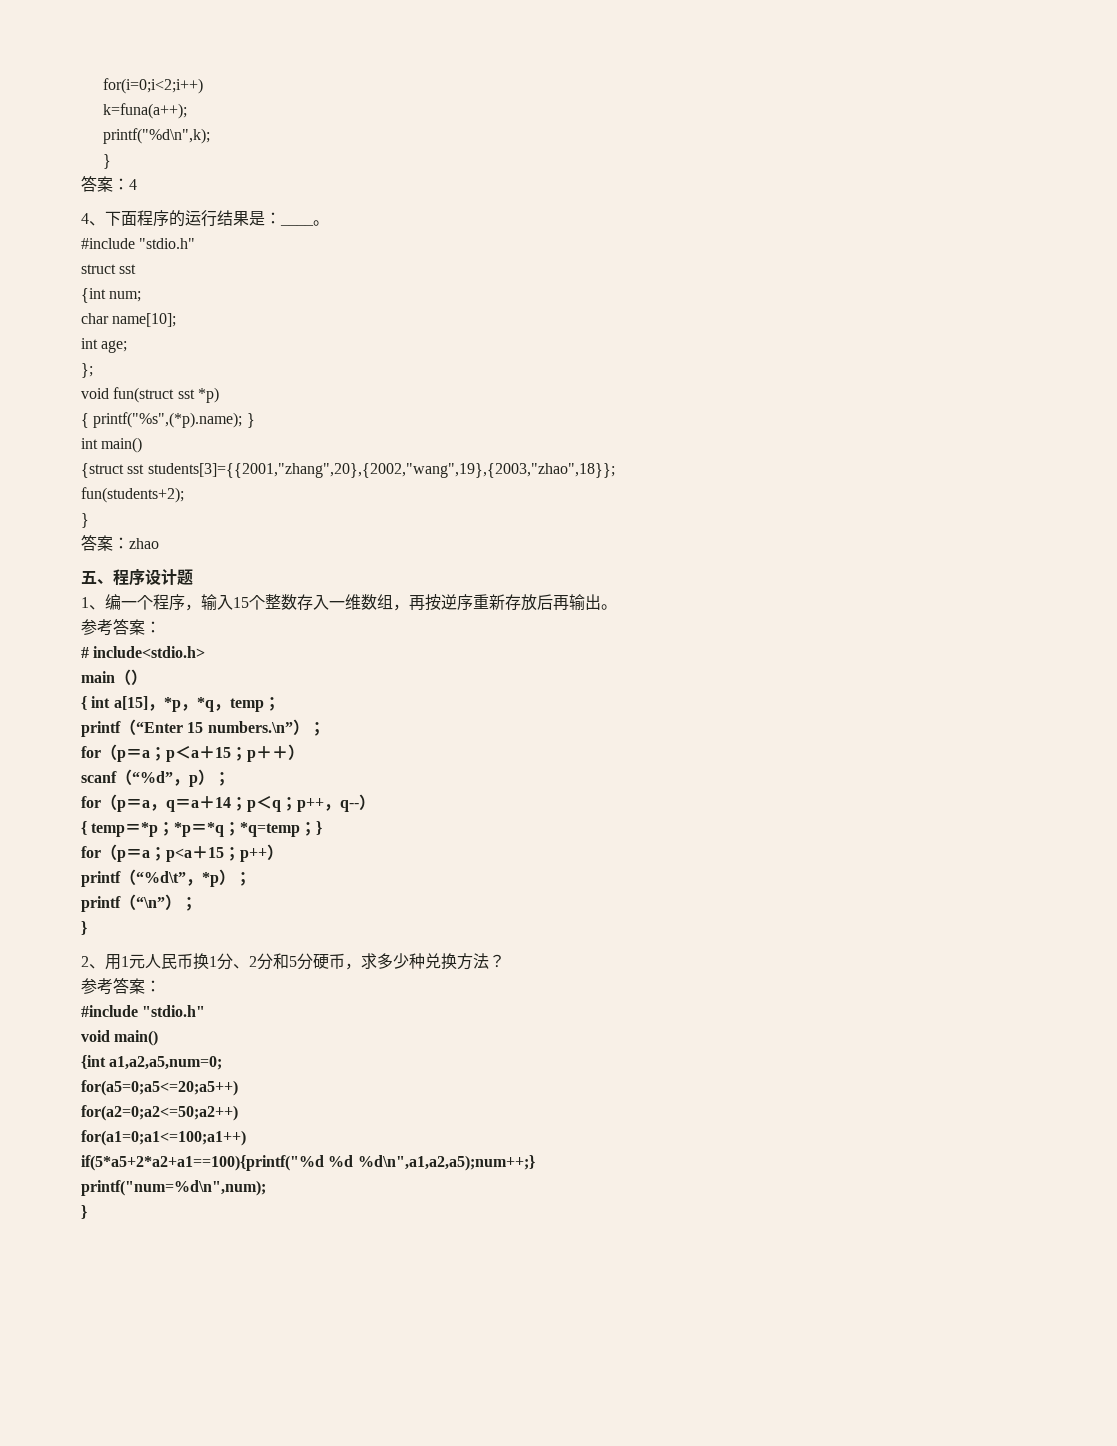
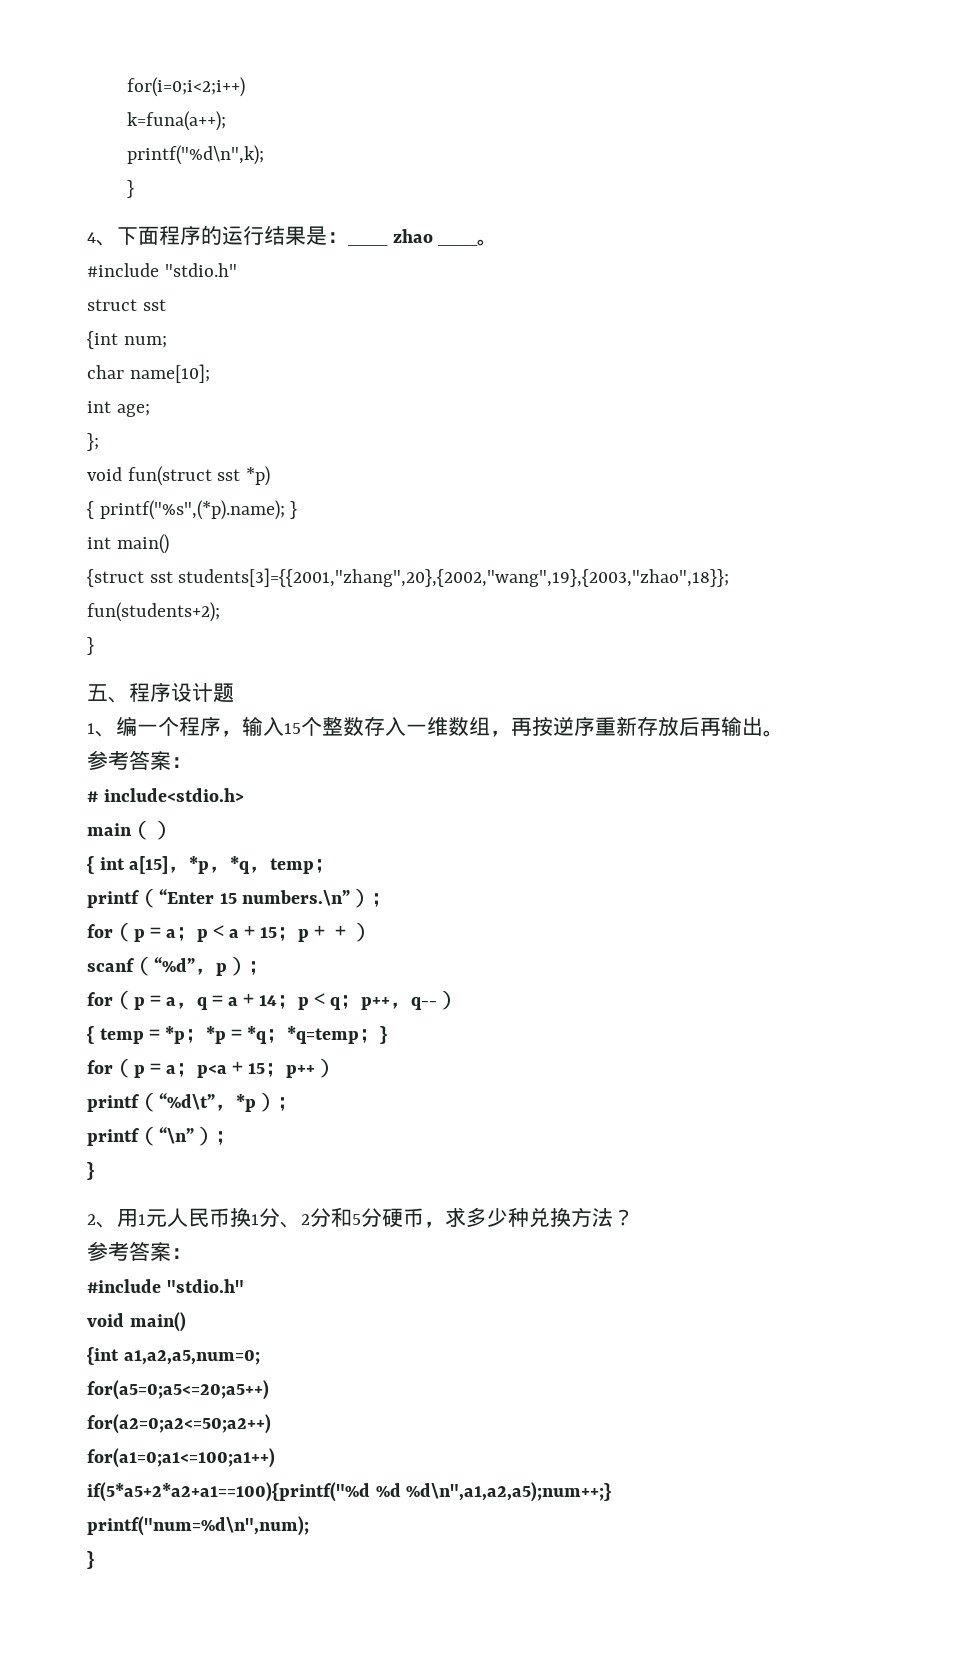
- 答案：4
- 4、下面程序的运行结果是：____。
+ 4、下面程序的运行结果是：___ zhao ___。
- 答案：zhao

